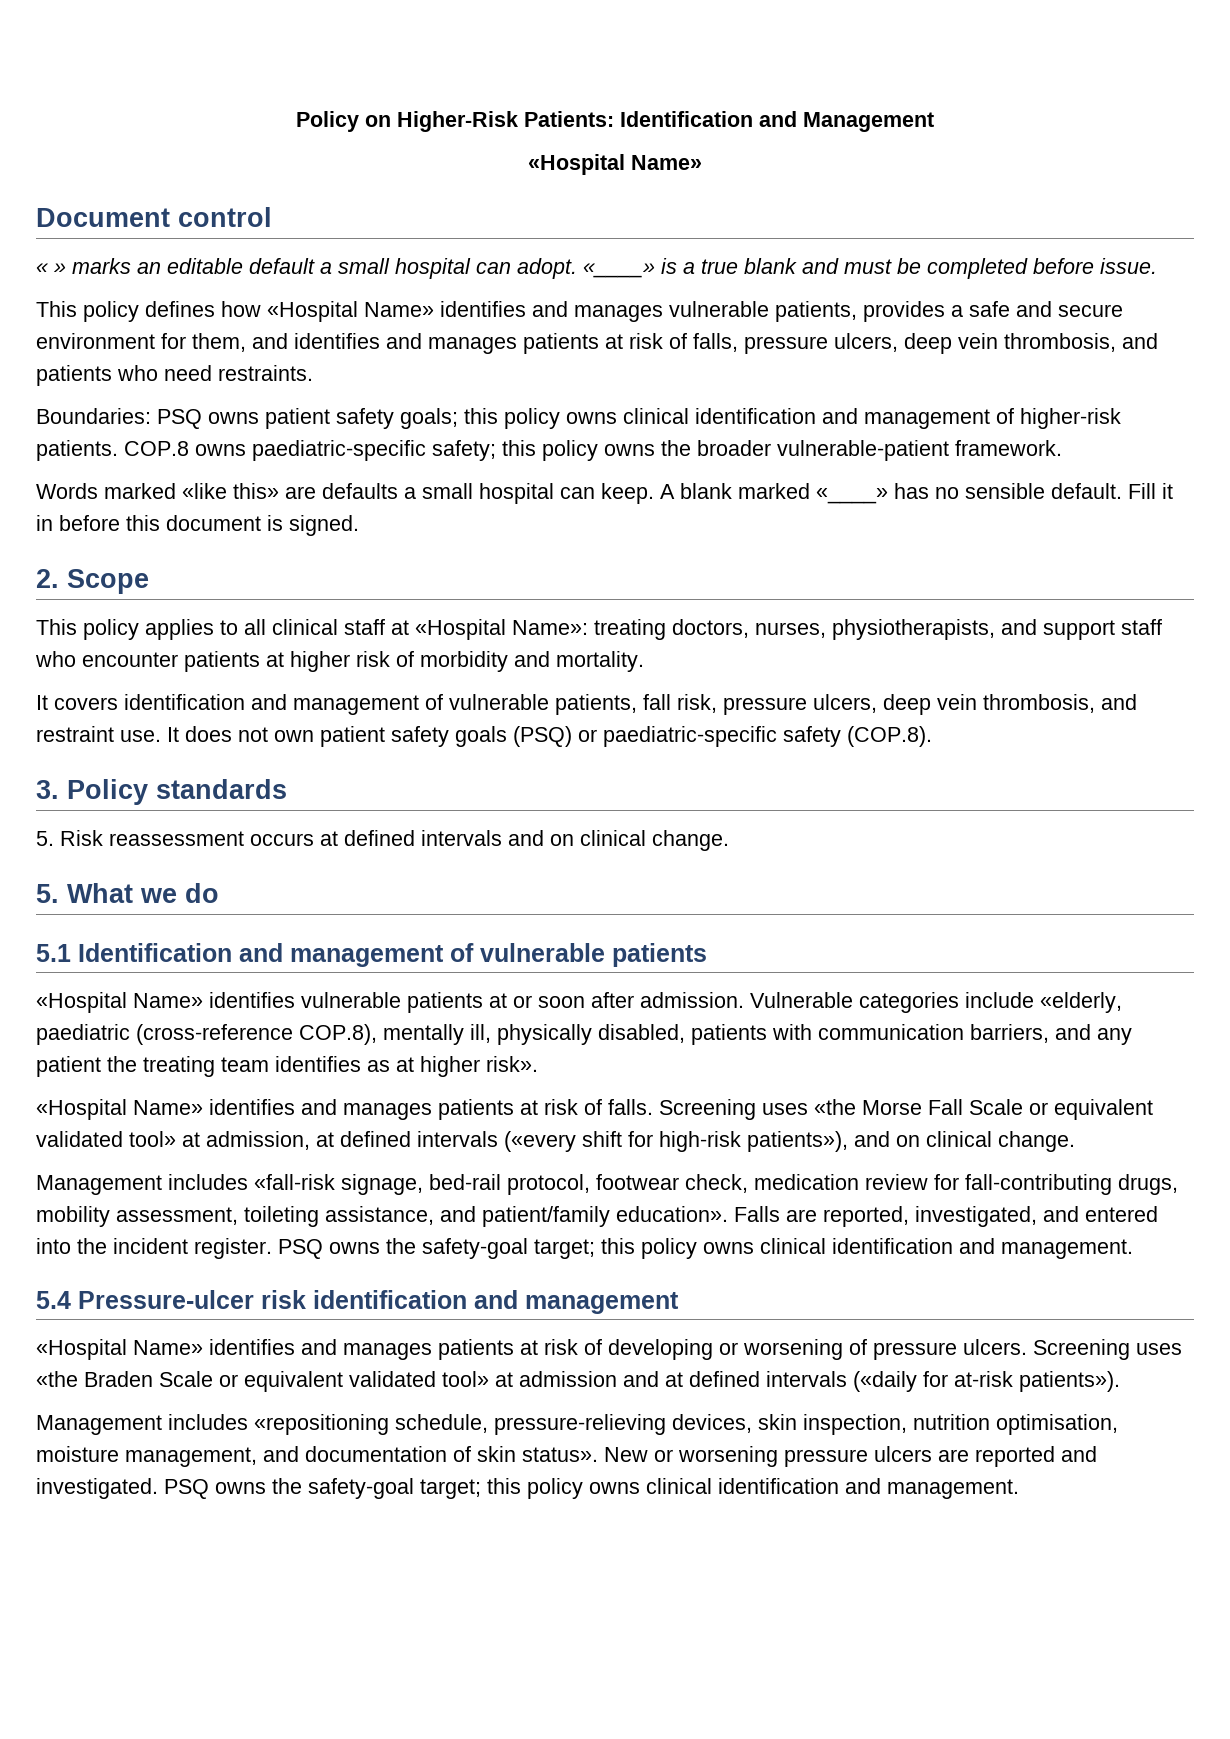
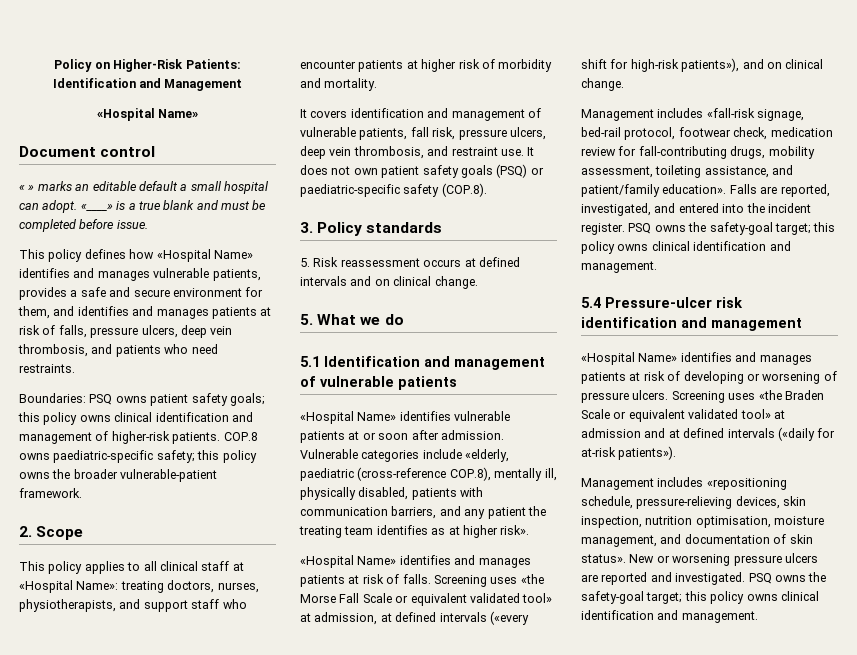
- Words marked «like this» are defaults a small hospital can keep. A blank marked «____» has no sensible default. Fill it in before this document is signed.

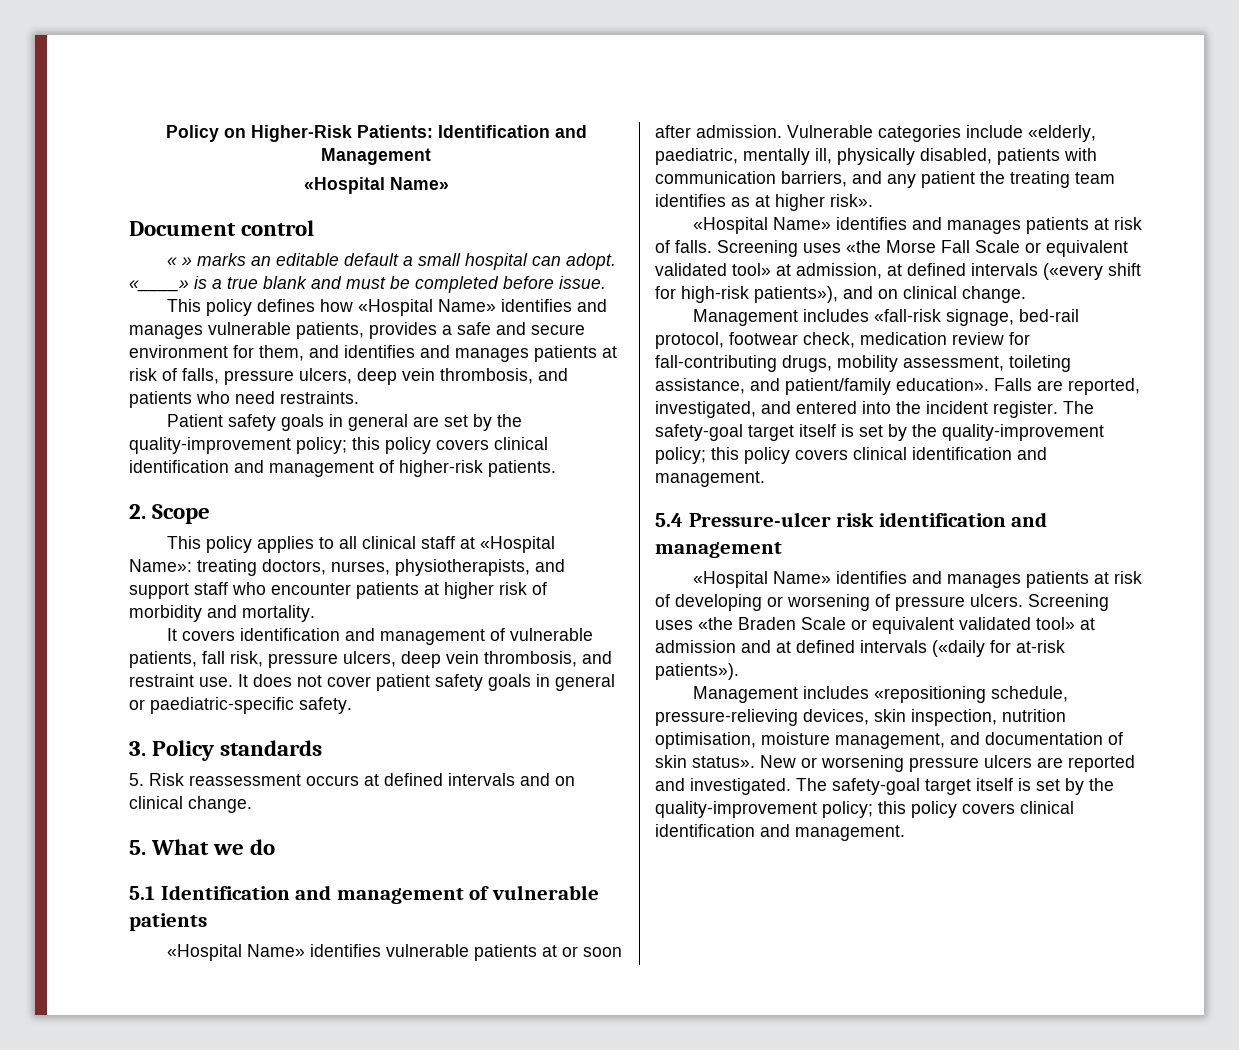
- Boundaries: PSQ owns patient safety goals; this policy owns clinical identification and management of higher-risk patients. COP.8 owns paediatric-specific safety; this policy owns the broader vulnerable-patient framework.
+ Patient safety goals in general are set by the quality-improvement policy; this policy covers clinical identification and management of higher-risk patients.
- It does not own patient safety goals (PSQ) or paediatric-specific safety (COP.8).
+ It does not cover patient safety goals in general or paediatric-specific safety.
- Vulnerable categories include «elderly, paediatric (cross-reference COP.8), mentally ill, physically disabled, patients with communication barriers, and any patient the treating team identifies as at higher risk».
+ Vulnerable categories include «elderly, paediatric, mentally ill, physically disabled, patients with communication barriers, and any patient the treating team identifies as at higher risk».
- Falls are reported, investigated, and entered into the incident register. PSQ owns the safety-goal target; this policy owns clinical identification and management.
+ Falls are reported, investigated, and entered into the incident register. The safety-goal target itself is set by the quality-improvement policy; this policy covers clinical identification and management.
- New or worsening pressure ulcers are reported and investigated. PSQ owns the safety-goal target; this policy owns clinical identification and management.
+ New or worsening pressure ulcers are reported and investigated. The safety-goal target itself is set by the quality-improvement policy; this policy covers clinical identification and management.

